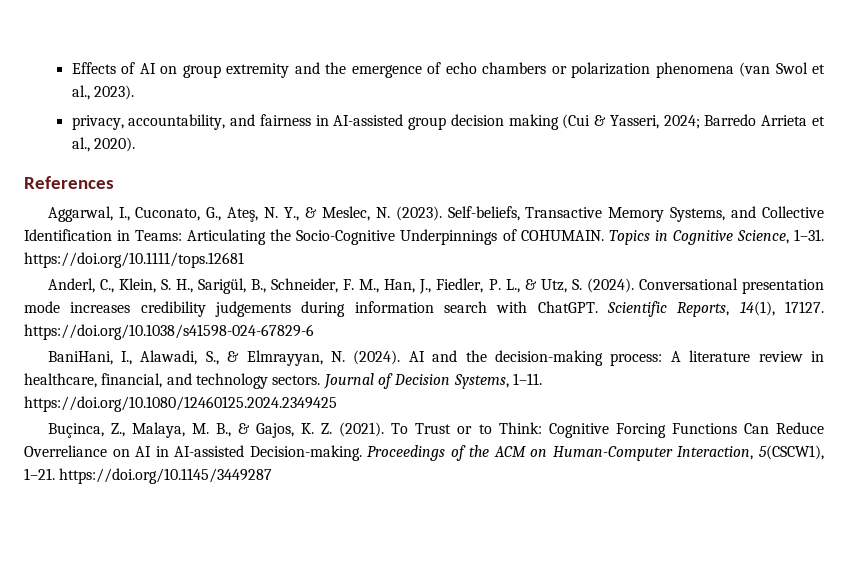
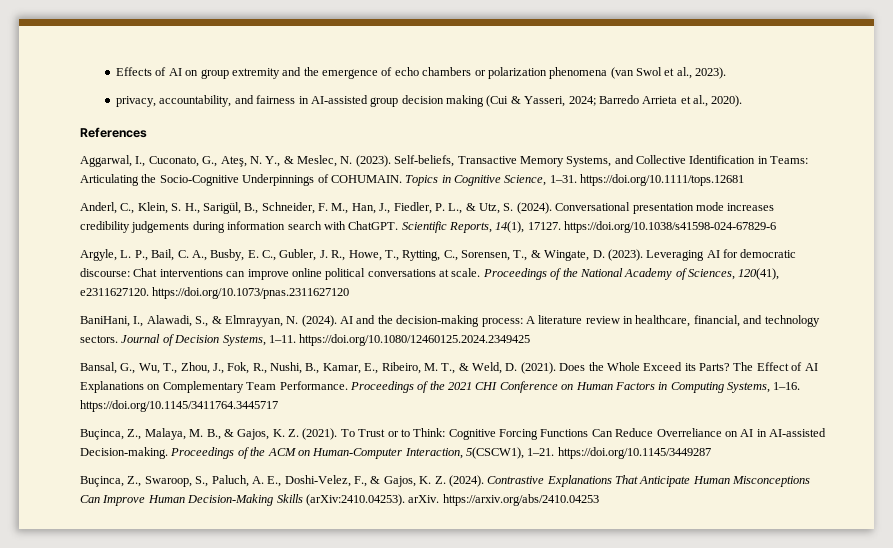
+ Argyle, L. P., Bail, C. A., Busby, E. C., Gubler, J. R., Howe, T., Rytting, C., Sorensen, T., & Wingate, D. (2023). Leveraging AI for democratic discourse: Chat interventions can improve online political conversations at scale. Proceedings of the National Academy of Sciences, 120(41), e2311627120. https://doi.org/10.1073/pnas.2311627120
+ Bansal, G., Wu, T., Zhou, J., Fok, R., Nushi, B., Kamar, E., Ribeiro, M. T., & Weld, D. (2021). Does the Whole Exceed its Parts? The Effect of AI Explanations on Complementary Team Performance. Proceedings of the 2021 CHI Conference on Human Factors in Computing Systems, 1–16. https://doi.org/10.1145/3411764.3445717
+ Buçinca, Z., Swaroop, S., Paluch, A. E., Doshi-Velez, F., & Gajos, K. Z. (2024). Contrastive Explanations That Anticipate Human Misconceptions Can Improve Human Decision-Making Skills (arXiv:2410.04253). arXiv. https://arxiv.org/abs/2410.04253

